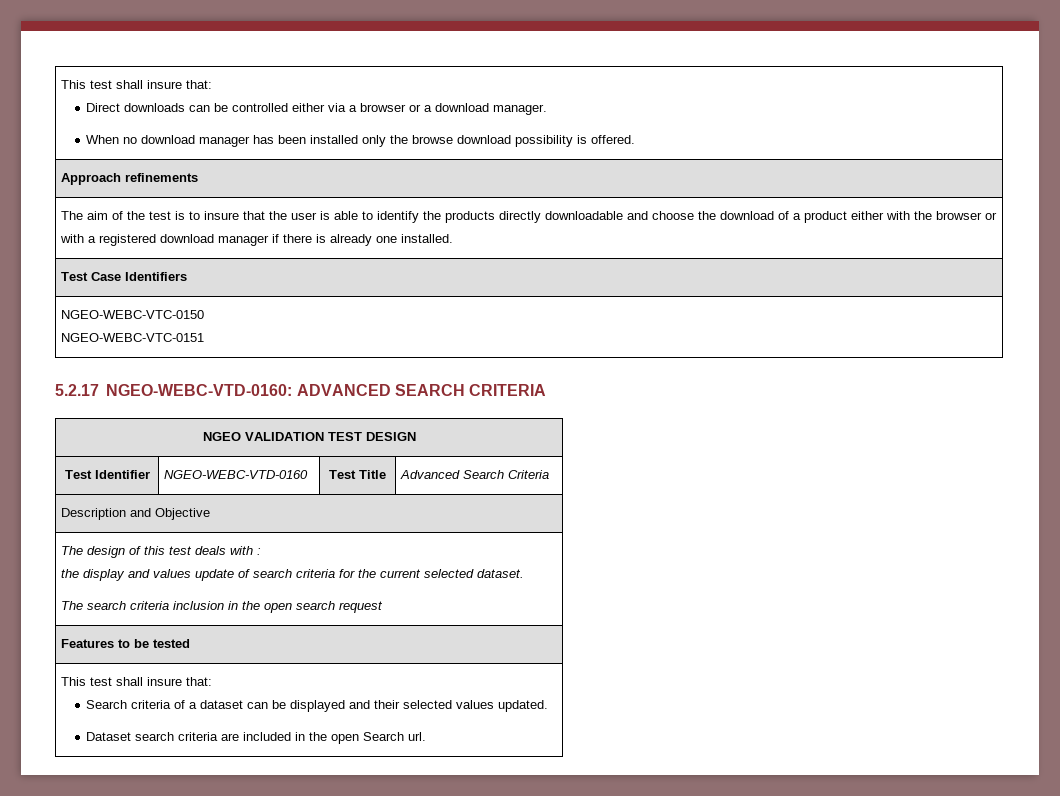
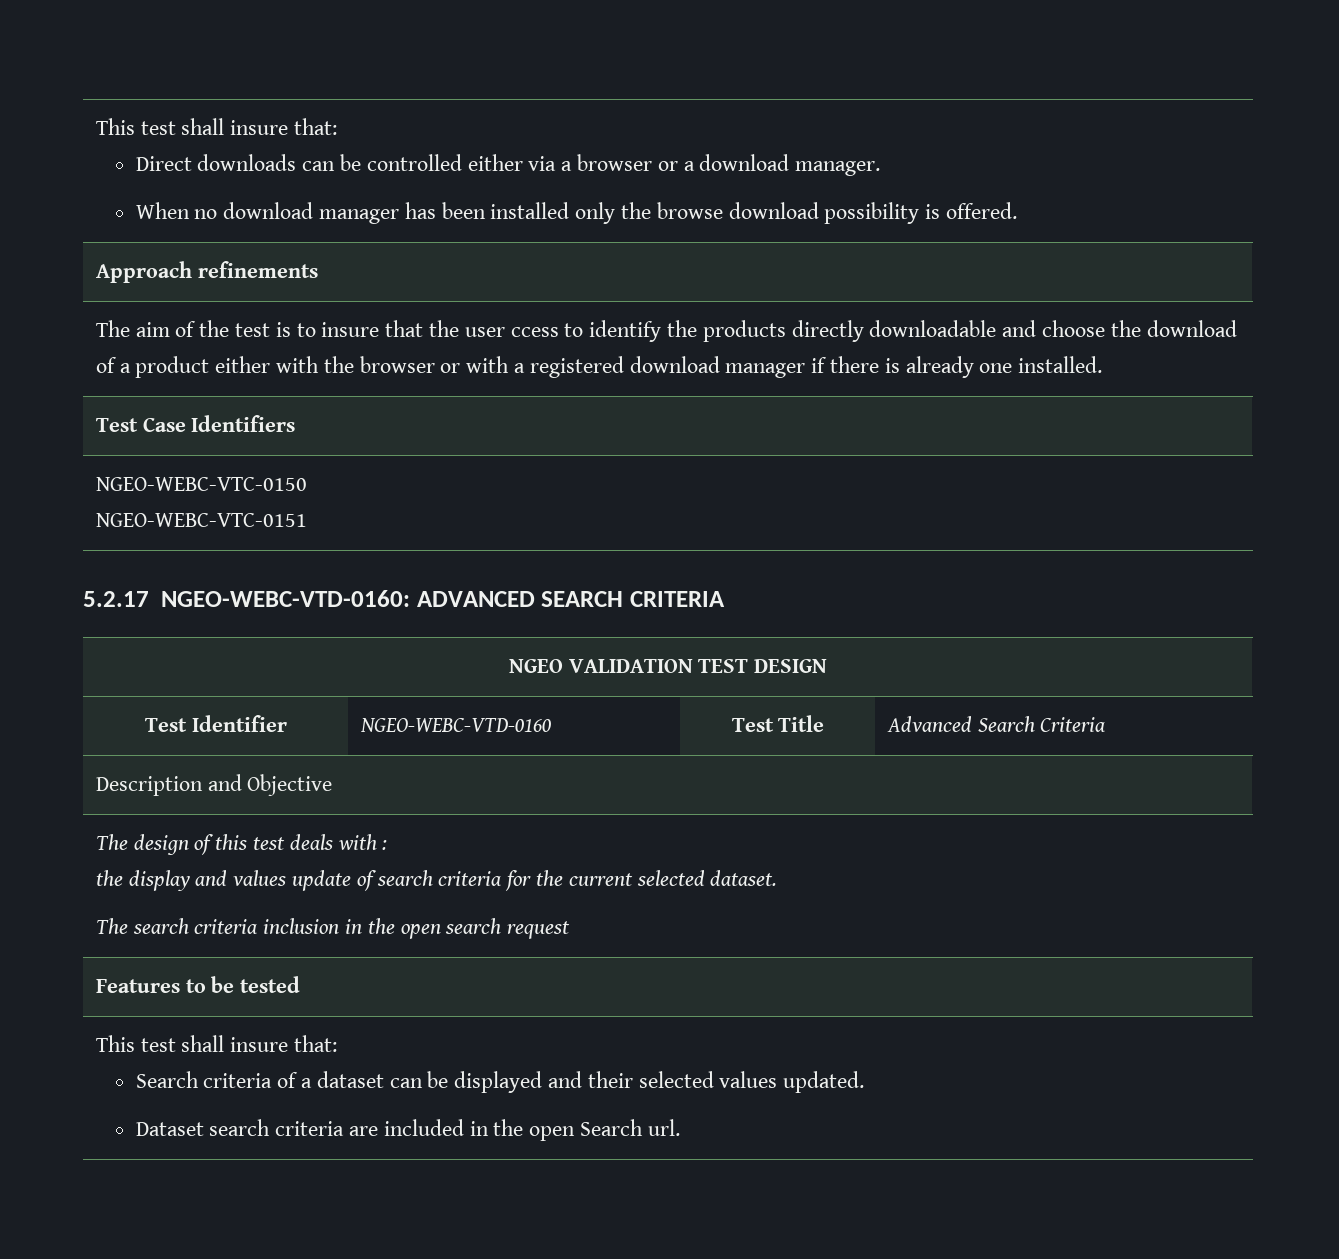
- The aim of the test is to insure that the user is able to identify the products directly downloadable and choose the download of a product either with the browser or with a registered download manager if there is already one installed.
+ The aim of the test is to insure that the user ccess to identify the products directly downloadable and choose the download of a product either with the browser or with a registered download manager if there is already one installed.

